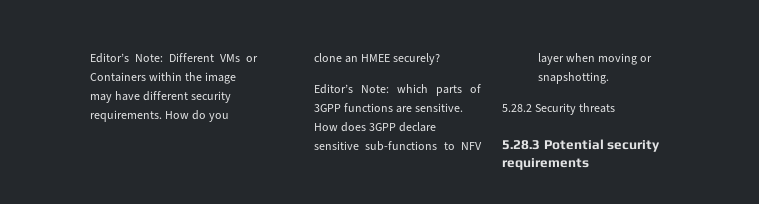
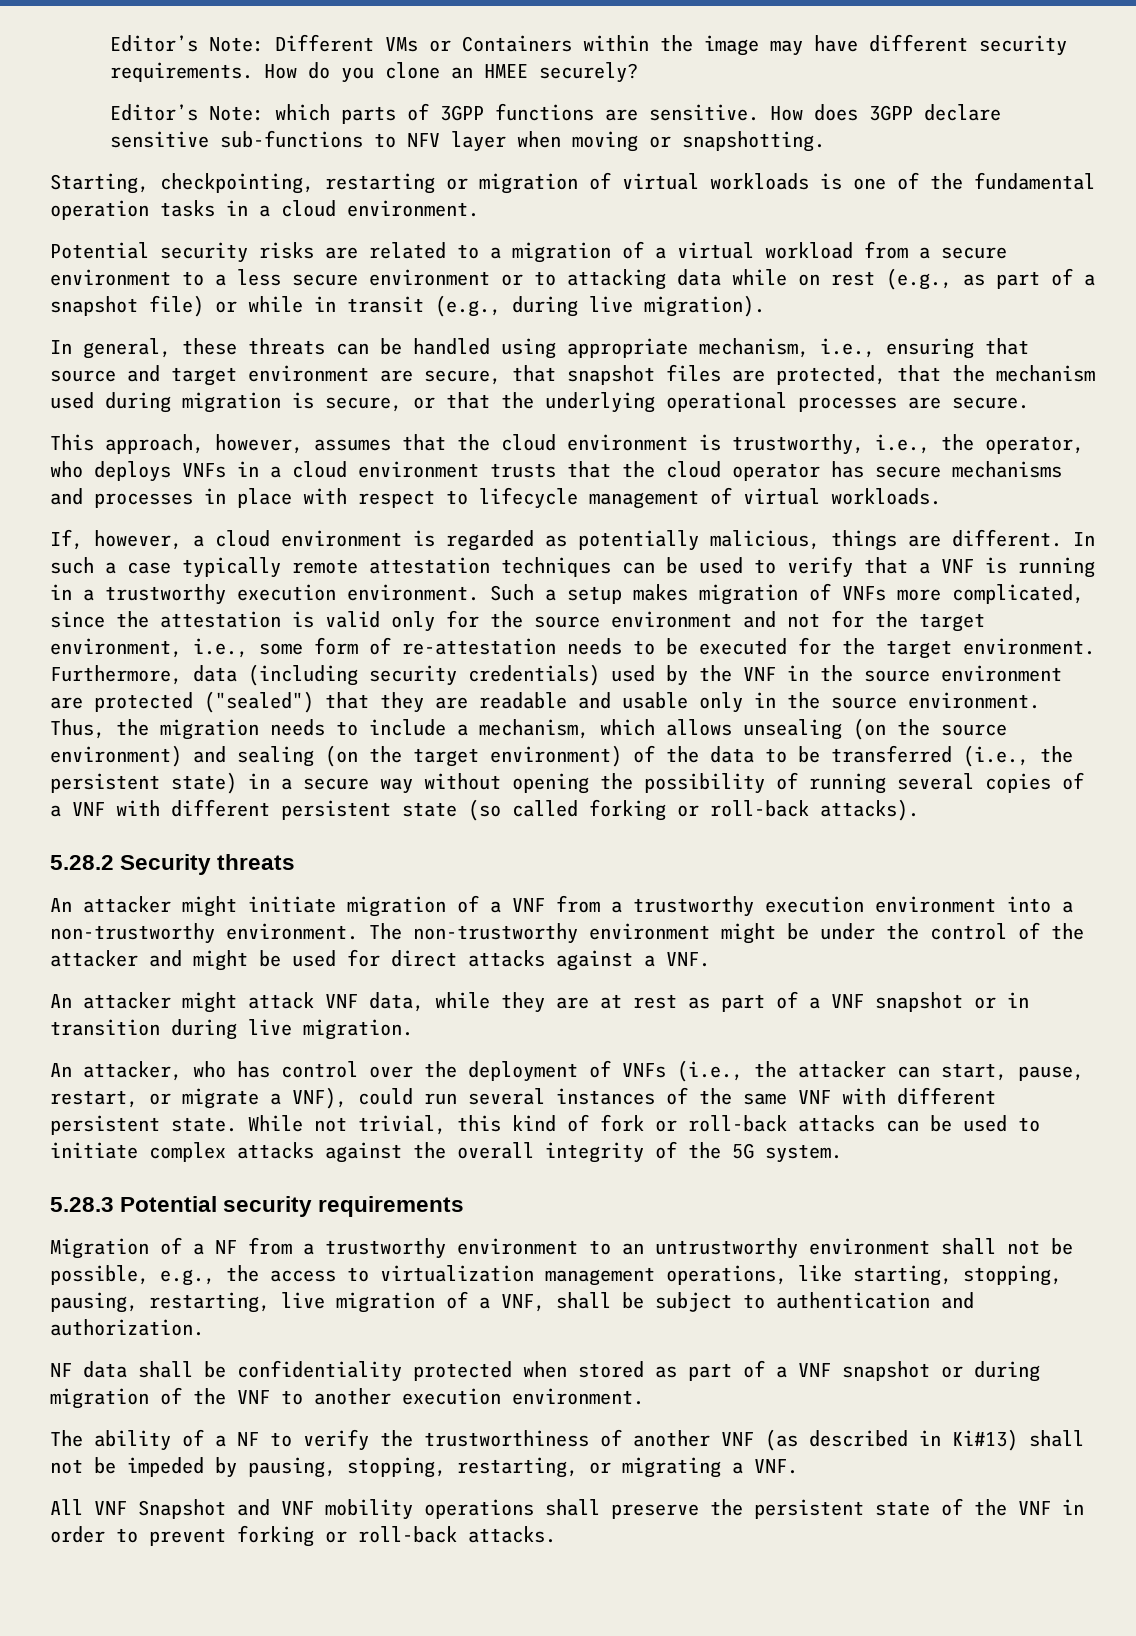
+ Starting, checkpointing, restarting or migration of virtual workloads is one of the fundamental operation tasks in a cloud environment.
+ Potential security risks are related to a migration of a virtual workload from a secure environment to a less secure environment or to attacking data while on rest (e.g., as part of a snapshot file) or while in transit (e.g., during live migration).
+ In general, these threats can be handled using appropriate mechanism, i.e., ensuring that source and target environment are secure, that snapshot files are protected, that the mechanism used during migration is secure, or that the underlying operational processes are secure.
+ This approach, however, assumes that the cloud environment is trustworthy, i.e., the operator, who deploys VNFs in a cloud environment trusts that the cloud operator has secure mechanisms and processes in place with respect to lifecycle management of virtual workloads.
+ If, however, a cloud environment is regarded as potentially malicious, things are different. In such a case typically remote attestation techniques can be used to verify that a VNF is running in a trustworthy execution environment. Such a setup makes migration of VNFs more complicated, since the attestation is valid only for the source environment and not for the target environment, i.e., some form of re-attestation needs to be executed for the target environment. Furthermore, data (including security credentials) used by the VNF in the source environment are protected ("sealed") that they are readable and usable only in the source environment. Thus, the migration needs to include a mechanism, which allows unsealing (on the source environment) and sealing (on the target environment) of the data to be transferred (i.e., the persistent state) in a secure way without opening the possibility of running several copies of a VNF with different persistent state (so called forking or roll-back attacks).
  5.28.2 Security threats
+ An attacker might initiate migration of a VNF from a trustworthy execution environment into a non-trustworthy environment. The non-trustworthy environment might be under the control of the attacker and might be used for direct attacks against a VNF.
+ An attacker might attack VNF data, while they are at rest as part of a VNF snapshot or in transition during live migration.
+ An attacker, who has control over the deployment of VNFs (i.e., the attacker can start, pause, restart, or migrate a VNF), could run several instances of the same VNF with different persistent state. While not trivial, this kind of fork or roll-back attacks can be used to initiate complex attacks against the overall integrity of the 5G system.
  5.28.3 Potential security requirements
+ Migration of a NF from a trustworthy environment to an untrustworthy environment shall not be possible, e.g., the access to virtualization management operations, like starting, stopping, pausing, restarting, live migration of a VNF, shall be subject to authentication and authorization.
+ NF data shall be confidentiality protected when stored as part of a VNF snapshot or during migration of the VNF to another execution environment.
+ The ability of a NF to verify the trustworthiness of another VNF (as described in Ki#13) shall not be impeded by pausing, stopping, restarting, or migrating a VNF.
+ All VNF Snapshot and VNF mobility operations shall preserve the persistent state of the VNF in order to prevent forking or roll-back attacks.

